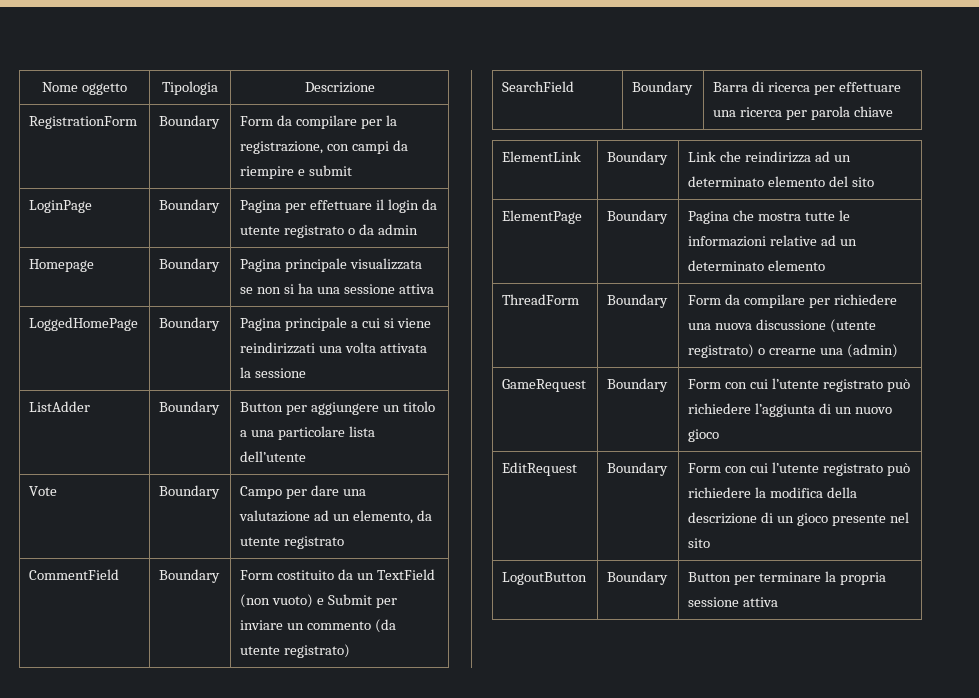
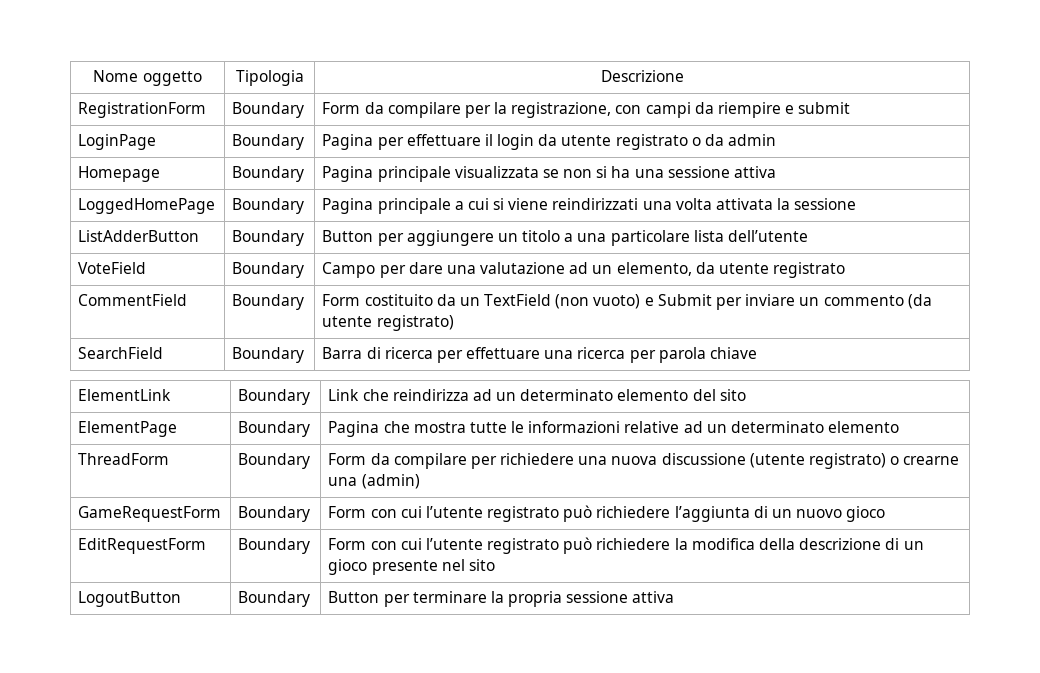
- ListAdder | Boundary | Button per aggiungere un titolo a una particolare lista dell’utente
+ ListAdderButton | Boundary | Button per aggiungere un titolo a una particolare lista dell’utente
- Vote | Boundary | Campo per dare una valutazione ad un elemento, da utente registrato
+ VoteField | Boundary | Campo per dare una valutazione ad un elemento, da utente registrato
- GameRequest | Boundary | Form con cui l’utente registrato può richiedere l’aggiunta di un nuovo gioco
+ GameRequestForm | Boundary | Form con cui l’utente registrato può richiedere l’aggiunta di un nuovo gioco
- EditRequest | Boundary | Form con cui l’utente registrato può richiedere la modifica della descrizione di un gioco presente nel sito
+ EditRequestForm | Boundary | Form con cui l’utente registrato può richiedere la modifica della descrizione di un gioco presente nel sito

